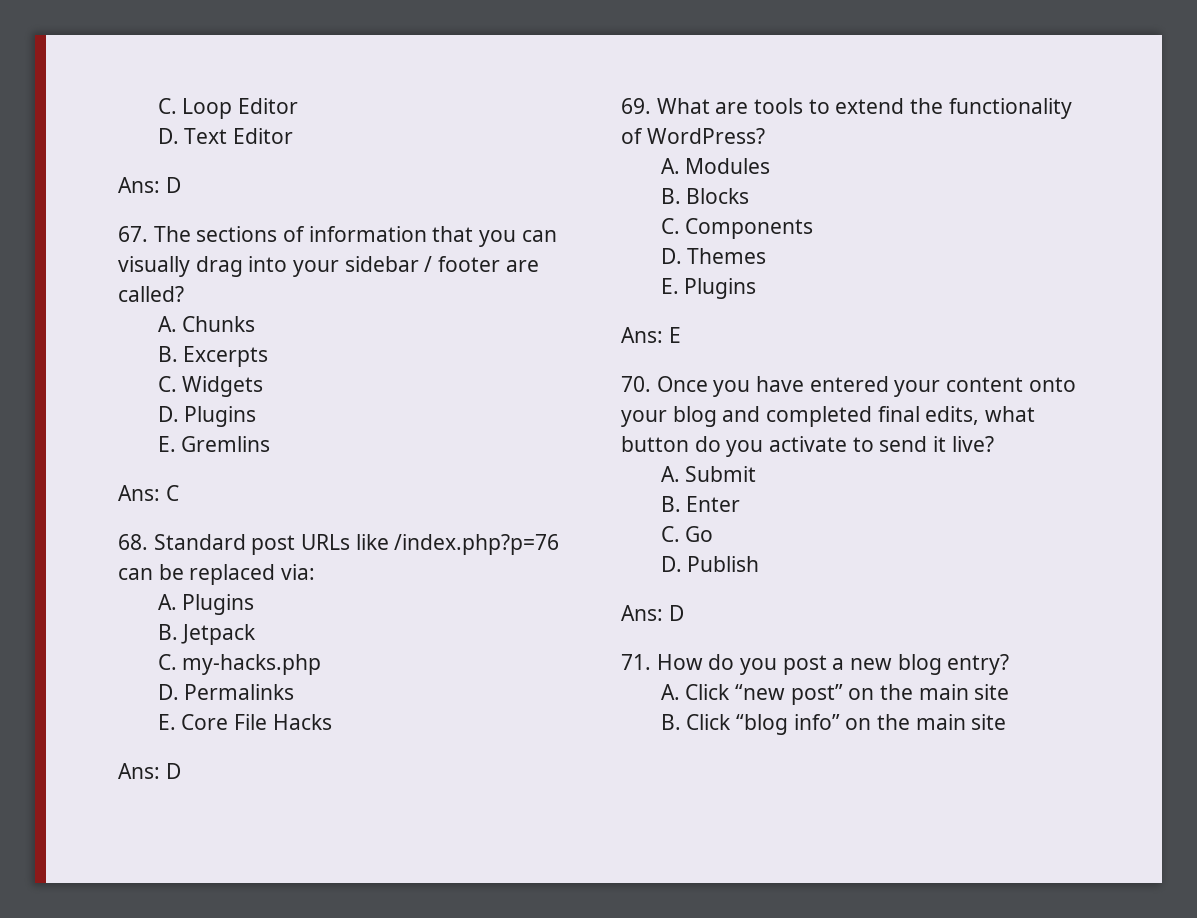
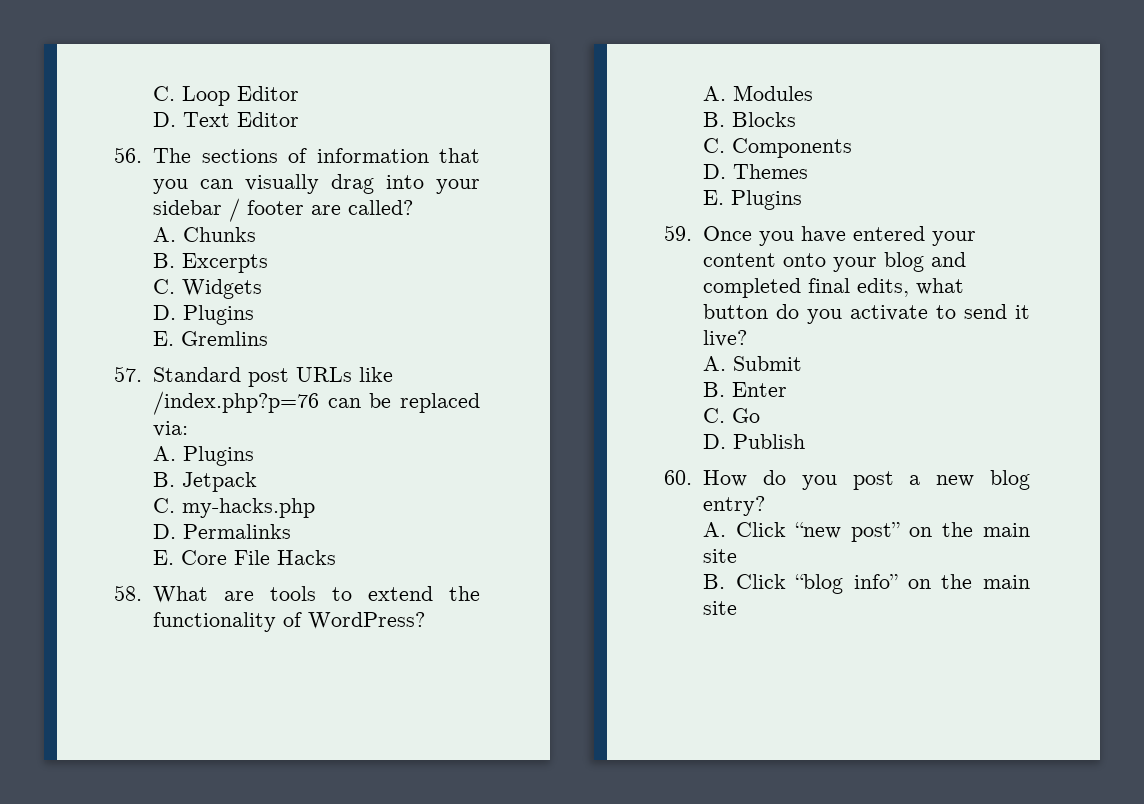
  D. Text Editor
- Ans: D
- 67. The sections of information that you can visually drag into your sidebar / footer are called?
+ 56. The sections of information that you can visually drag into your sidebar / footer are called?
- Ans: C
- 68. Standard post URLs like /index.php?p=76 can be replaced via:
+ 57. Standard post URLs like /index.php?p=76 can be replaced via:
  E. Core File Hacks
- Ans: D
- 69. What are tools to extend the functionality of WordPress?
+ 58. What are tools to extend the functionality of WordPress?
- Ans: E
- 70. Once you have entered your content onto your blog and completed final edits, what button do you activate to send it live?
+ 59. Once you have entered your content onto your blog and completed final edits, what button do you activate to send it live?
  D. Publish
- Ans: D
- 71. How do you post a new blog entry?
+ 60. How do you post a new blog entry?

